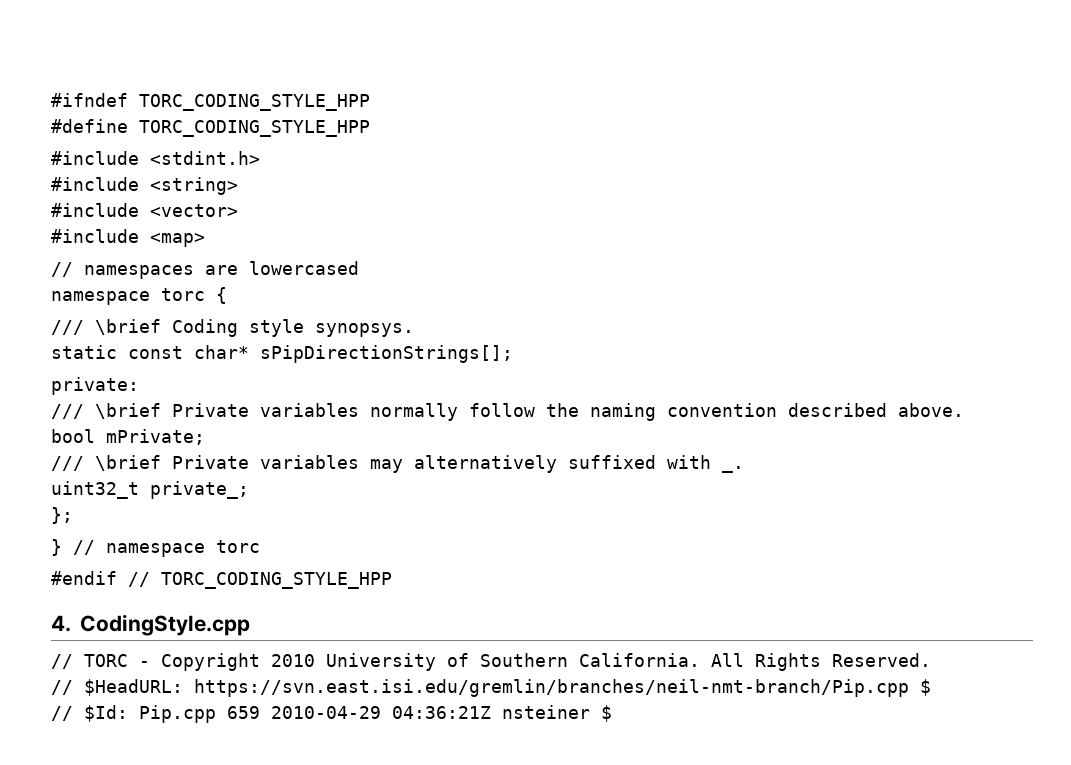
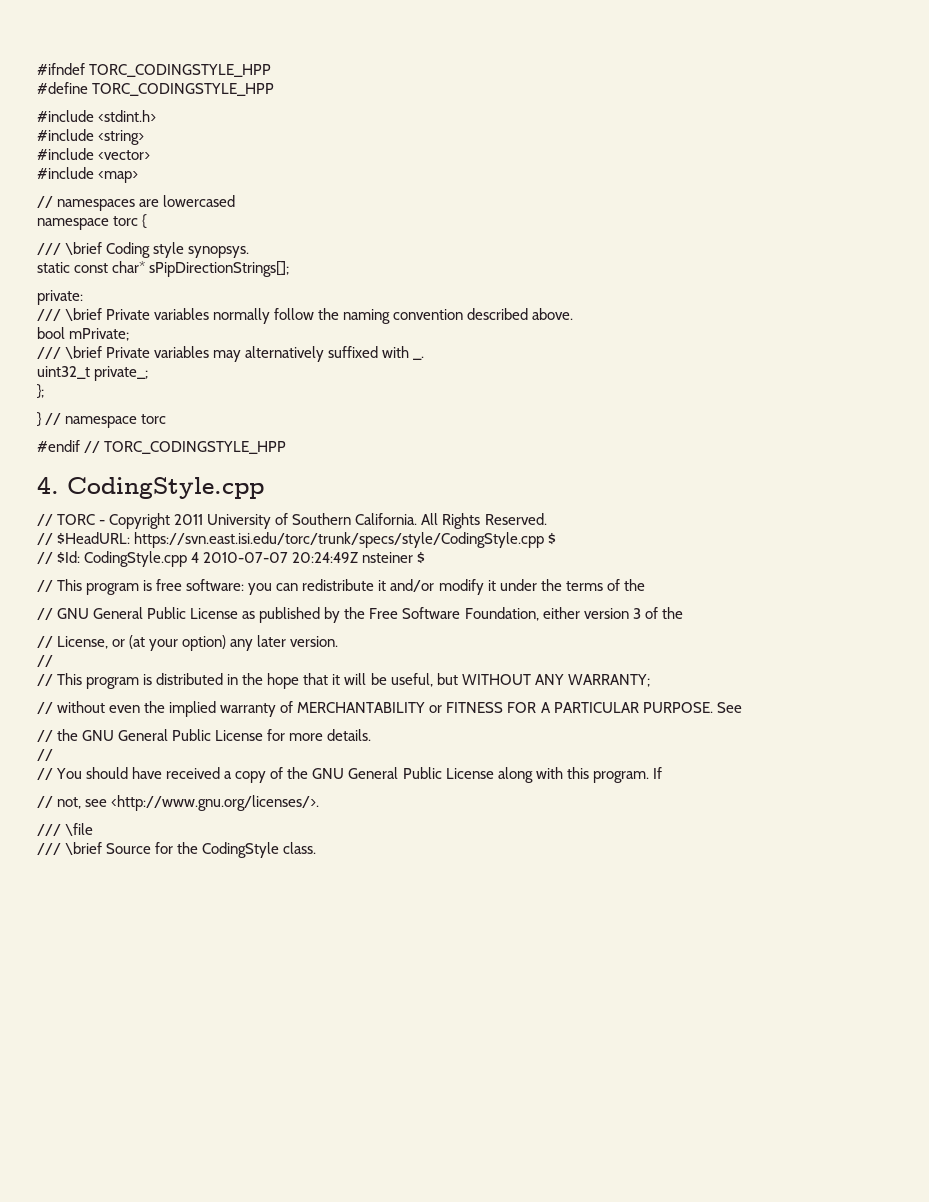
- #ifndef TORC_CODING_STYLE_HPP
+ #ifndef TORC_CODINGSTYLE_HPP
- #define TORC_CODING_STYLE_HPP
+ #define TORC_CODINGSTYLE_HPP
- #endif // TORC_CODING_STYLE_HPP
+ #endif // TORC_CODINGSTYLE_HPP
- // TORC - Copyright 2010 University of Southern California.
+ // TORC - Copyright 2011 University of Southern California.
- // $HeadURL: https://svn.east.isi.edu/gremlin/branches/neil-nmt-branch/Pip.cpp $
+ // $HeadURL: https://svn.east.isi.edu/torc/trunk/specs/style/CodingStyle.cpp $
- // $Id: Pip.cpp 659 2010-04-29 04:36:21Z nsteiner $
+ // $Id: CodingStyle.cpp 4 2010-07-07 20:24:49Z nsteiner $
+ // This program is free software: you can redistribute it and/or modify it under the terms of the
+ // GNU General Public License as published by the Free Software Foundation, either version 3 of the
+ // License, or (at your option) any later version.
+ //
+ // This program is distributed in the hope that it will be useful, but WITHOUT ANY WARRANTY;
+ // without even the implied warranty of MERCHANTABILITY or FITNESS FOR A PARTICULAR PURPOSE. See
+ // the GNU General Public License for more details.
+ //
+ // You should have received a copy of the GNU General Public License along with this program. If
+ // not, see <http://www.gnu.org/licenses/>.
+ /// \file
+ /// \brief Source for the CodingStyle class.

